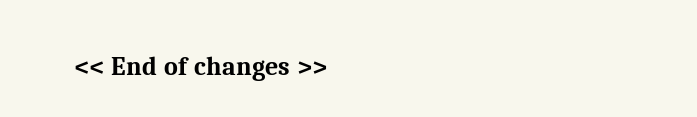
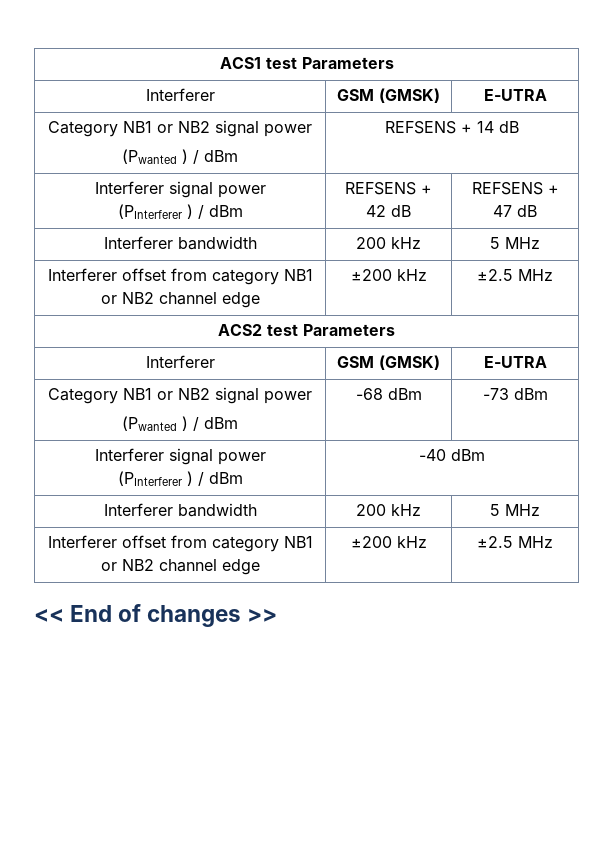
+ ACS1 test Parameters
+ Interferer | GSM (GMSK) | E-UTRA
+ Category NB1 or NB2 signal power
+ (Pwanted ) / dBm | REFSENS + 14 dB
+ Interferer signal power
+ (PInterferer ) / dBm | REFSENS + 42 dB | REFSENS + 47 dB
+ Interferer bandwidth | 200 kHz | 5 MHz
+ Interferer offset from category NB1 or NB2 channel edge | ±200 kHz | ±2.5 MHz
+ ACS2 test Parameters
+ Interferer | GSM (GMSK) | E-UTRA
+ Category NB1 or NB2 signal power
+ (Pwanted ) / dBm | -68 dBm | -73 dBm
+ Interferer signal power
+ (PInterferer ) / dBm | -40 dBm
+ Interferer bandwidth | 200 kHz | 5 MHz
+ Interferer offset from category NB1 or NB2 channel edge | ±200 kHz | ±2.5 MHz

